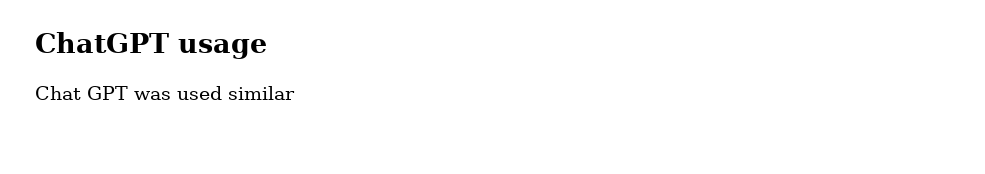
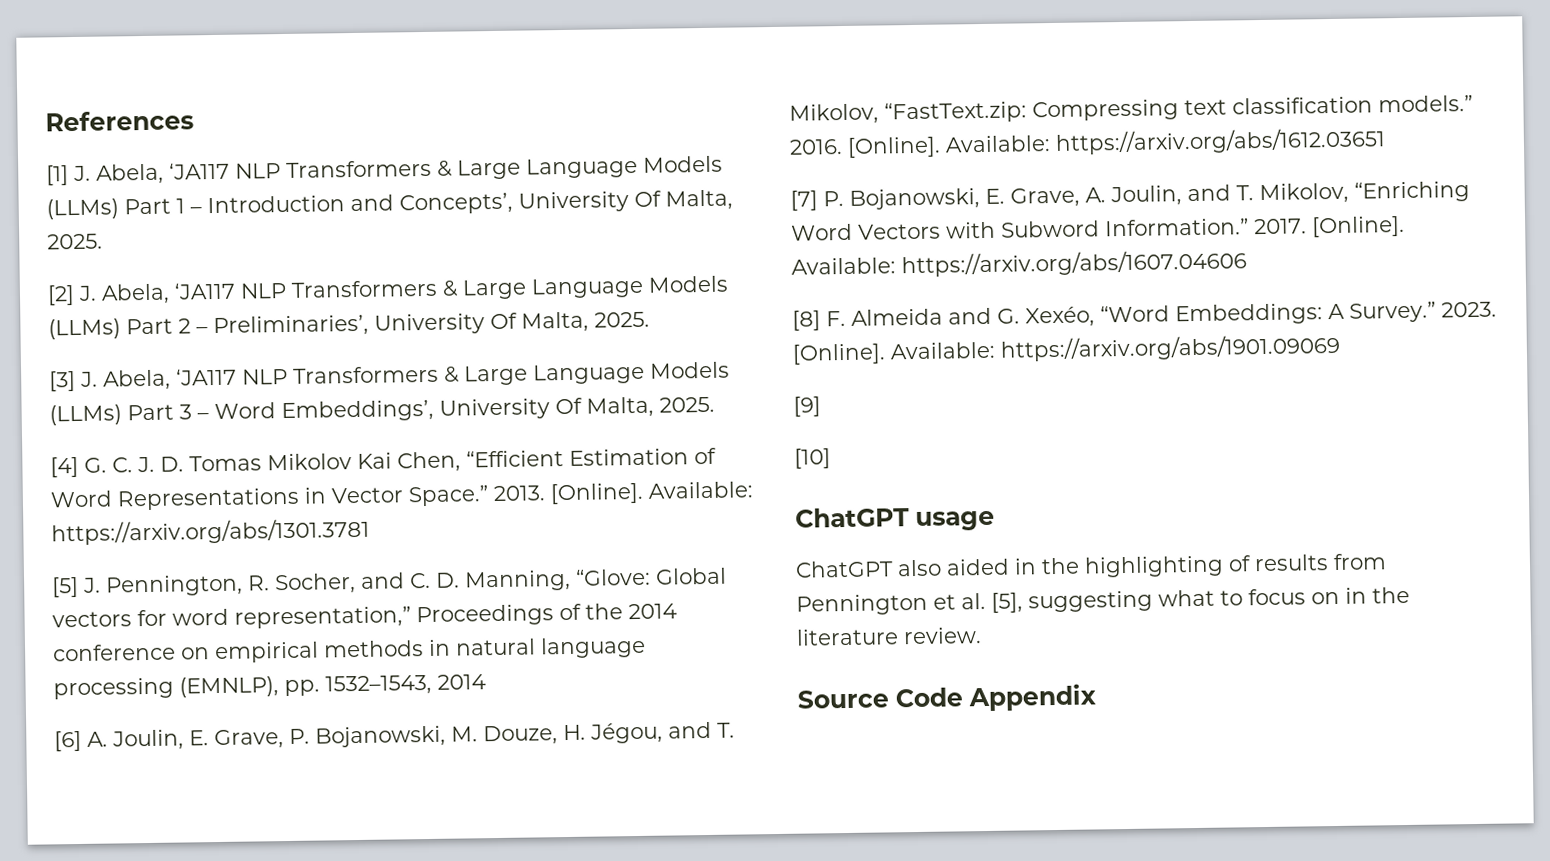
+ References
+ [1] J. Abela, ‘JA117 NLP Transformers & Large Language Models (LLMs) Part 1 – Introduction and Concepts’, University Of Malta, 2025.
+ [2] J. Abela, ‘JA117 NLP Transformers & Large Language Models (LLMs) Part 2 – Preliminaries’, University Of Malta, 2025.
+ [3] J. Abela, ‘JA117 NLP Transformers & Large Language Models (LLMs) Part 3 – Word Embeddings’, University Of Malta, 2025.
+ [4] G. C. J. D. Tomas Mikolov Kai Chen, “Efficient Estimation of Word Representations in Vector Space.” 2013. [Online]. Available: https://arxiv.org/abs/1301.3781
+ [5] J. Pennington, R. Socher, and C. D. Manning, “Glove: Global vectors for word representation,” Proceedings of the 2014 conference on empirical methods in natural language processing (EMNLP), pp. 1532–1543, 2014
+ [6] A. Joulin, E. Grave, P. Bojanowski, M. Douze, H. Jégou, and T. Mikolov, “FastText.zip: Compressing text classification models.” 2016. [Online]. Available: https://arxiv.org/abs/1612.03651
+ [7] P. Bojanowski, E. Grave, A. Joulin, and T. Mikolov, “Enriching Word Vectors with Subword Information.” 2017. [Online]. Available: https://arxiv.org/abs/1607.04606
+ [8] F. Almeida and G. Xexéo, “Word Embeddings: A Survey.” 2023. [Online]. Available: https://arxiv.org/abs/1901.09069
+ [9]
+ [10]
  ChatGPT usage
- Chat GPT was used similar
+ ChatGPT also aided in the highlighting of results from Pennington et al. [5], suggesting what to focus on in the literature review.
+ Source Code Appendix

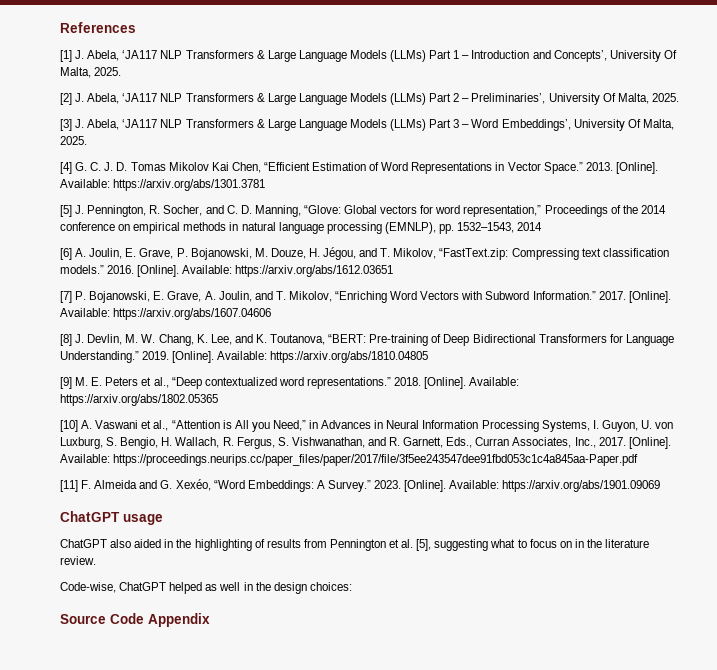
- [8] F. Almeida and G. Xexéo, “Word Embeddings: A Survey.”
+ [8] J. Devlin, M. W. Chang, K. Lee, and K. Toutanova, “BERT: Pre-training of Deep Bidirectional Transformers for Language Understanding.” 2019. [Online]. Available: https://arxiv.org/abs/1810.04805
+ [9] M. E. Peters et al., “Deep contextualized word representations.” 2018. [Online]. Available: https://arxiv.org/abs/1802.05365
+ [10] A. Vaswani et al., “Attention is All you Need,” in Advances in Neural Information Processing Systems, I. Guyon, U. von Luxburg, S. Bengio, H. Wallach, R. Fergus, S. Vishwanathan, and R. Garnett, Eds., Curran Associates, Inc., 2017. [Online]. Available: https://proceedings.neurips.cc/paper_files/paper/2017/file/3f5ee243547dee91fbd053c1c4a845aa-Paper.pdf
+ [11] F. Almeida and G. Xexéo, “Word Embeddings: A Survey.”
- [9]
- [10]
+ Code-wise, ChatGPT helped as well in the design choices:

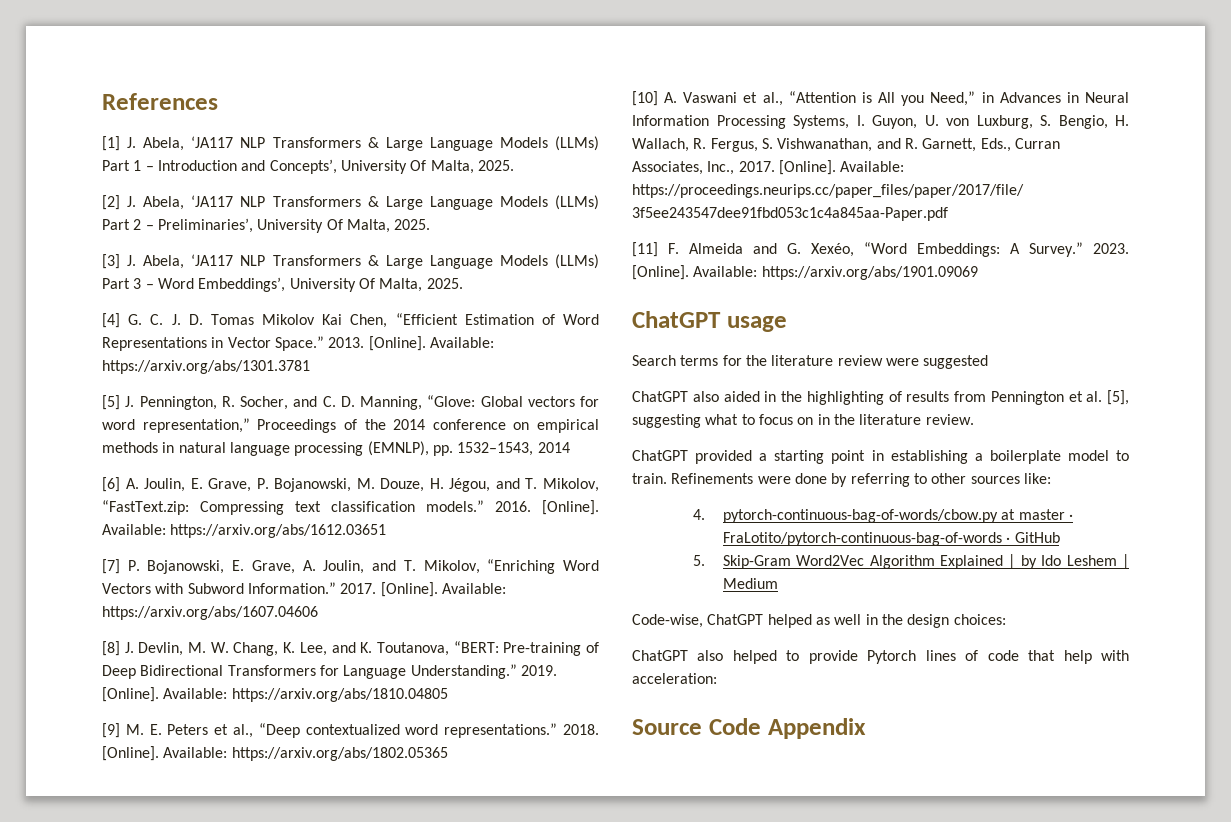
+ Search terms for the literature review were suggested
+ ChatGPT provided a starting point in establishing a boilerplate model to train. Refinements were done by referring to other sources like:
+ 4. pytorch-continuous-bag-of-words/cbow.py at master · FraLotito/pytorch-continuous-bag-of-words · GitHub
+ 5. Skip-Gram Word2Vec Algorithm Explained | by Ido Leshem | Medium
+ ChatGPT also helped to provide Pytorch lines of code that help with acceleration:

